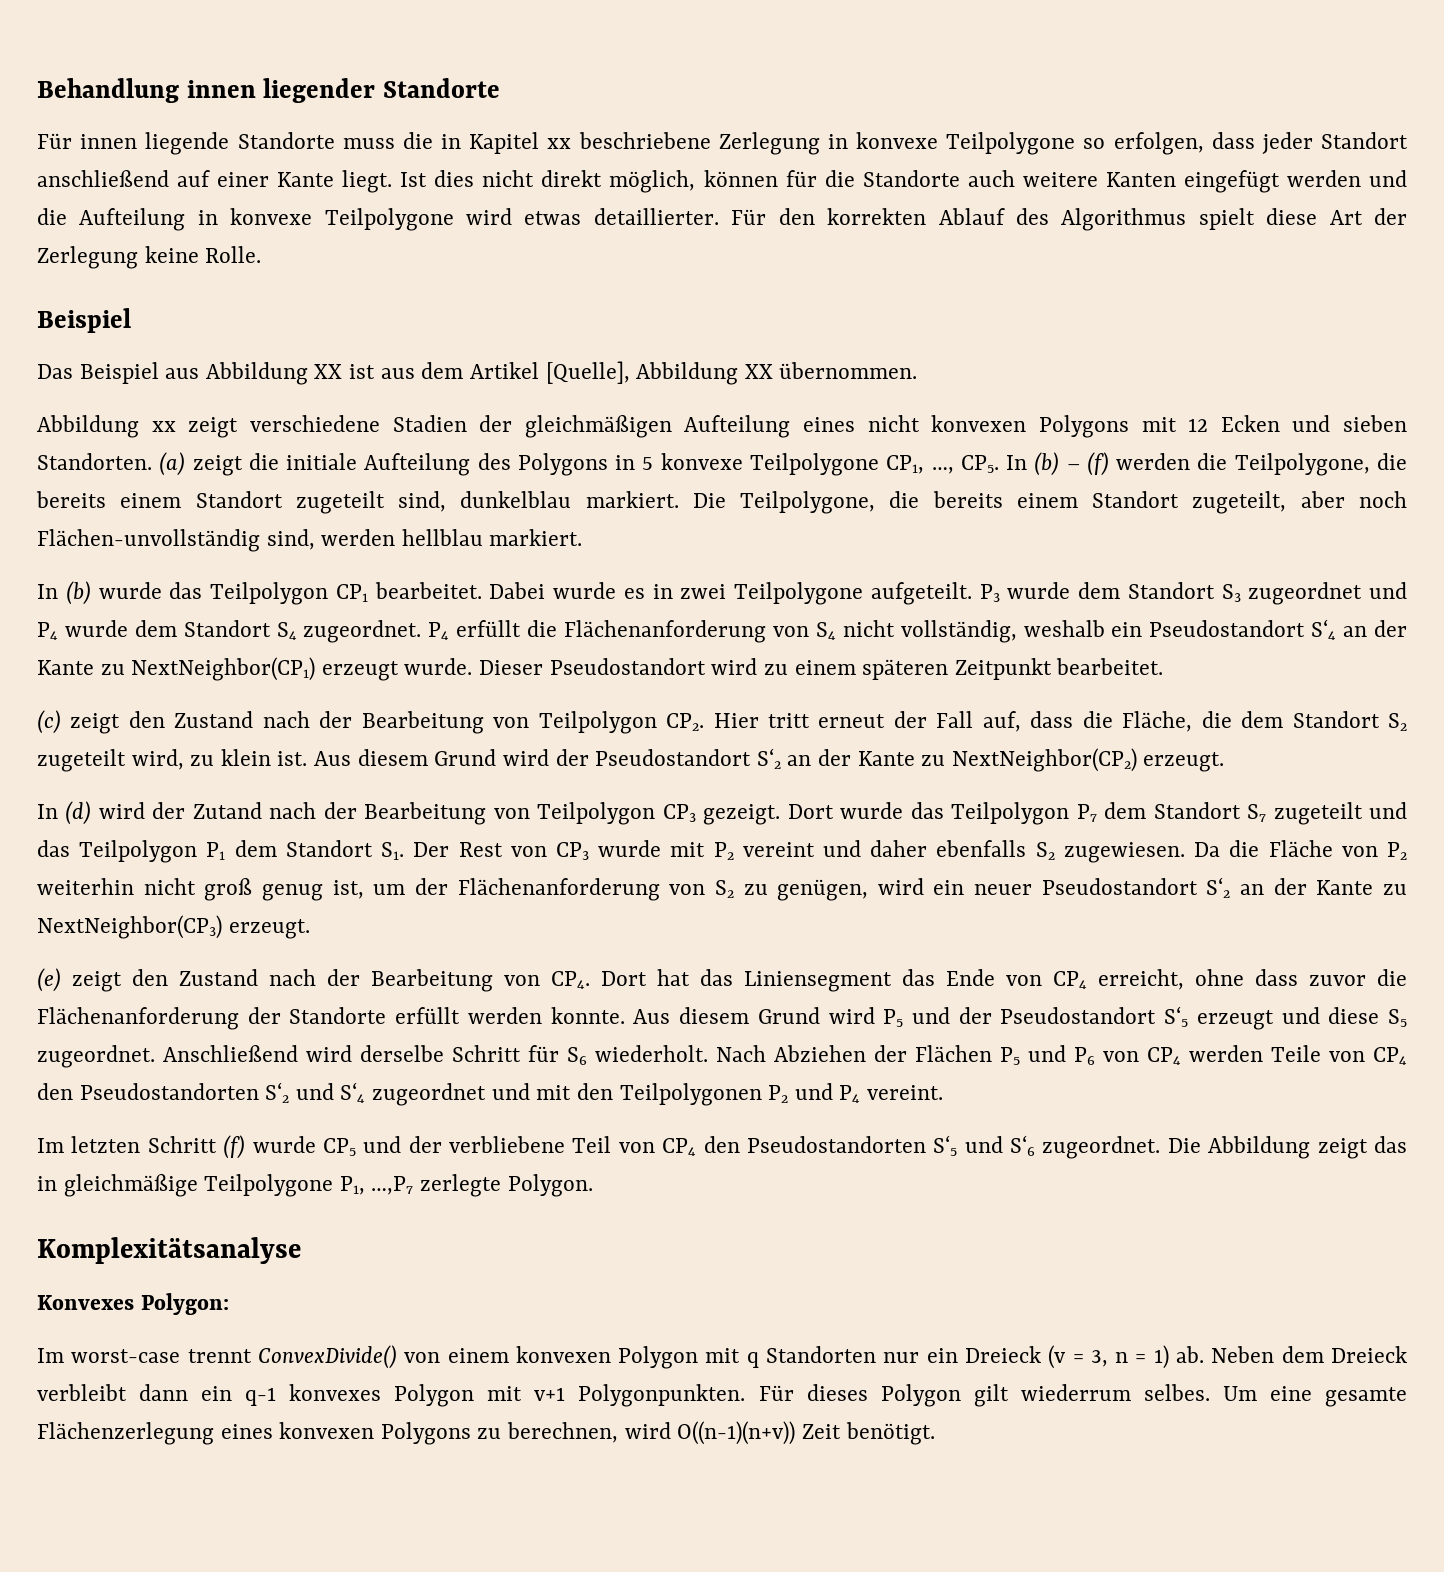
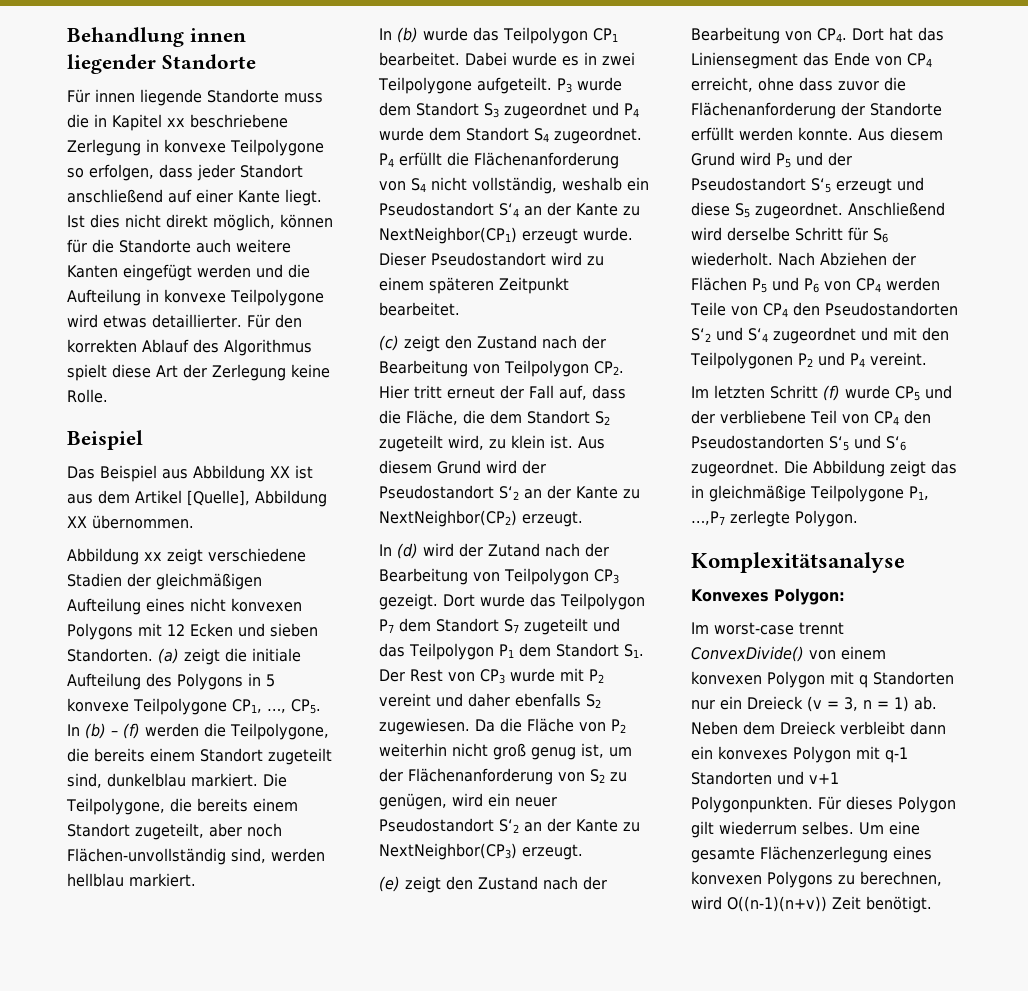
- Neben dem Dreieck verbleibt dann ein q-1 konvexes Polygon mit v+1 Polygonpunkten.
+ Neben dem Dreieck verbleibt dann ein konvexes Polygon mit q-1 Standorten und v+1 Polygonpunkten.

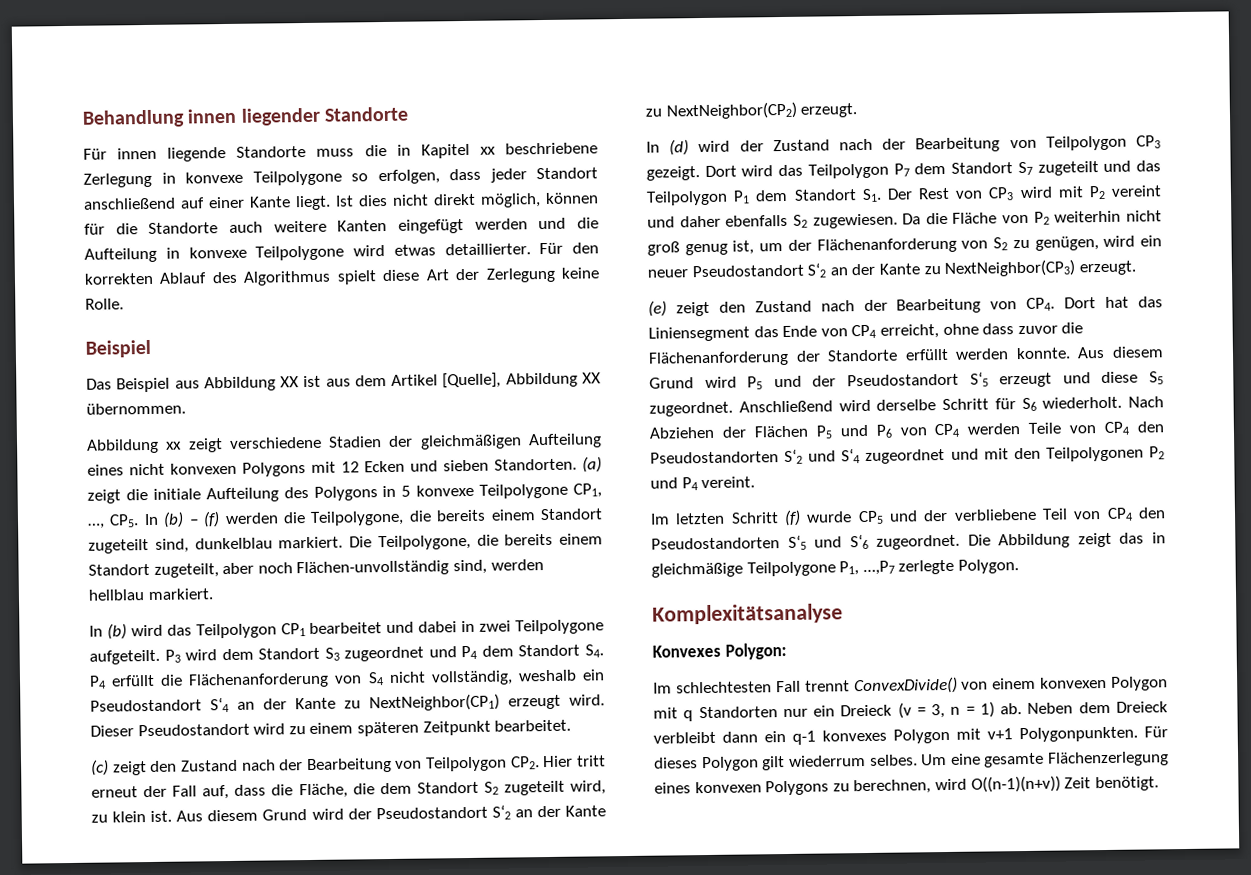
- In (b) wurde das Teilpolygon CP1 bearbeitet. Dabei wurde es in zwei Teilpolygone aufgeteilt.
+ In (b) wird das Teilpolygon CP1 bearbeitet und dabei in zwei Teilpolygone aufgeteilt.
- P3 wurde dem Standort S3 zugeordnet und P4 wurde dem Standort S4 zugeordnet. P4 erfüllt die Flächenanforderung von S4 nicht vollständig, weshalb ein Pseudostandort S‘4 an der Kante zu NextNeighbor(CP1) erzeugt wurde.
+ P3 wird dem Standort S3 zugeordnet und P4 dem Standort S4. P4 erfüllt die Flächenanforderung von S4 nicht vollständig, weshalb ein Pseudostandort S‘4 an der Kante zu NextNeighbor(CP1) erzeugt wird.
- In (d) wird der Zutand nach der Bearbeitung von Teilpolygon CP3 gezeigt.
+ In (d) wird der Zustand nach der Bearbeitung von Teilpolygon CP3 gezeigt.
- Dort wurde das Teilpolygon P7 dem Standort S7 zugeteilt und das Teilpolygon P1 dem Standort S1. Der Rest von CP3 wurde mit P2 vereint und daher ebenfalls S2 zugewiesen.
+ Dort wird das Teilpolygon P7 dem Standort S7 zugeteilt und das Teilpolygon P1 dem Standort S1. Der Rest von CP3 wird mit P2 vereint und daher ebenfalls S2 zugewiesen.
- Im worst-case trennt ConvexDivide() von einem konvexen Polygon mit q Standorten nur ein Dreieck (v = 3, n = 1) ab.
+ Im schlechtesten Fall trennt ConvexDivide() von einem konvexen Polygon mit q Standorten nur ein Dreieck (v = 3, n = 1) ab.
- Neben dem Dreieck verbleibt dann ein konvexes Polygon mit q-1 Standorten und v+1 Polygonpunkten.
+ Neben dem Dreieck verbleibt dann ein q-1 konvexes Polygon mit v+1 Polygonpunkten.

